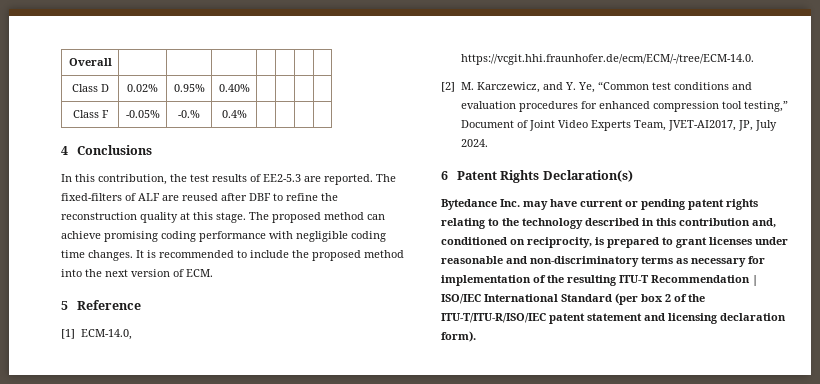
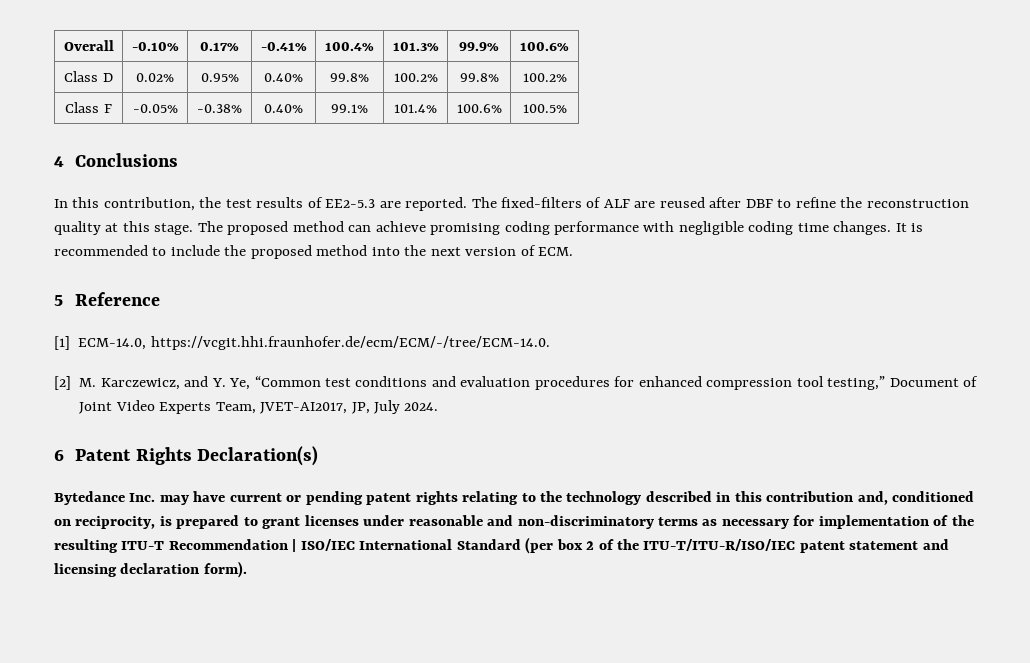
- Overall | | | | | | |
+ Overall | -0.10% | 0.17% | -0.41% | 100.4% | 101.3% | 99.9% | 100.6%
- Class D | 0.02% | 0.95% | 0.40% | | | |
+ Class D | 0.02% | 0.95% | 0.40% | 99.8% | 100.2% | 99.8% | 100.2%
- Class F | -0.05% | -0.% | 0.4% | | | |
+ Class F | -0.05% | -0.38% | 0.40% | 99.1% | 101.4% | 100.6% | 100.5%

